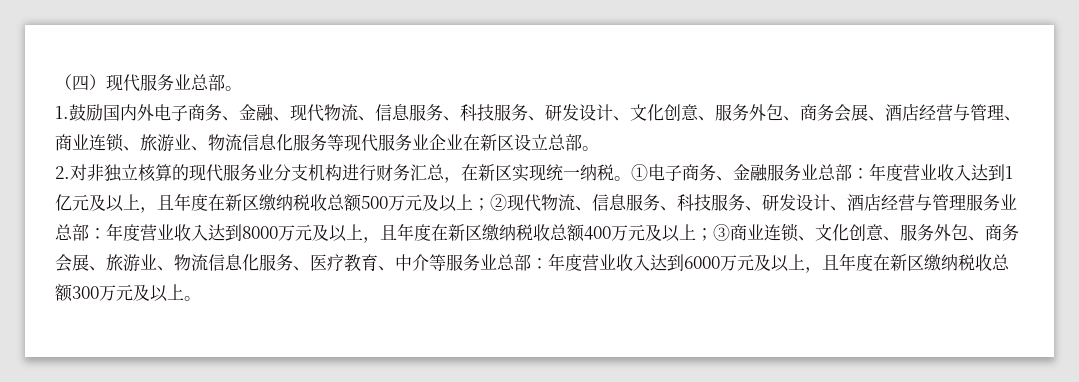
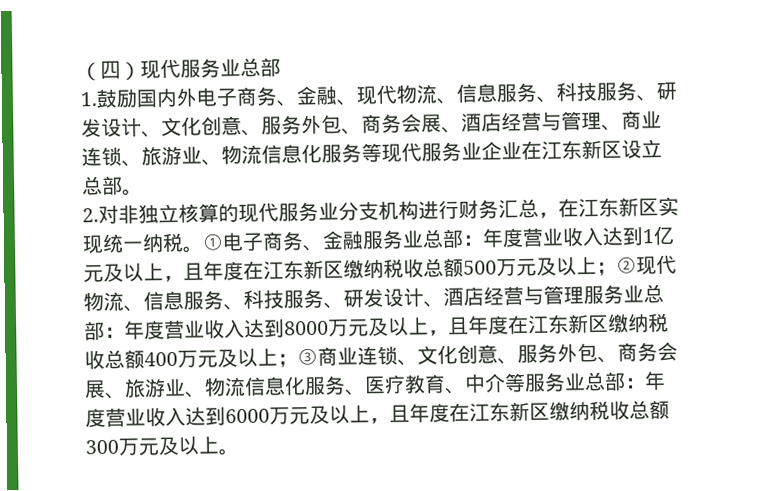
- （四）现代服务业总部。
+ （四）现代服务业总部
- 1.鼓励国内外电子商务、金融、现代物流、信息服务、科技服务、研发设计、文化创意、服务外包、商务会展、酒店经营与管理、商业连锁、旅游业、物流信息化服务等现代服务业企业在新区设立总部。
+ 1.鼓励国内外电子商务、金融、现代物流、信息服务、科技服务、研发设计、文化创意、服务外包、商务会展、酒店经营与管理、商业连锁、旅游业、物流信息化服务等现代服务业企业在江东新区设立总部。
- 2.对非独立核算的现代服务业分支机构进行财务汇总，在新区实现统一纳税。
+ 2.对非独立核算的现代服务业分支机构进行财务汇总，在江东新区实现统一纳税。
- 年度营业收入达到1亿元及以上，且年度在新区缴纳税收总额500万元及以上；
+ 年度营业收入达到1亿元及以上，且年度在江东新区缴纳税收总额500万元及以上；
- 年度营业收入达到8000万元及以上，且年度在新区缴纳税收总额400万元及以上；
+ 年度营业收入达到8000万元及以上，且年度在江东新区缴纳税收总额400万元及以上；
- 年度营业收入达到6000万元及以上，且年度在新区缴纳税收总额300万元及以上。
+ 年度营业收入达到6000万元及以上，且年度在江东新区缴纳税收总额300万元及以上。

